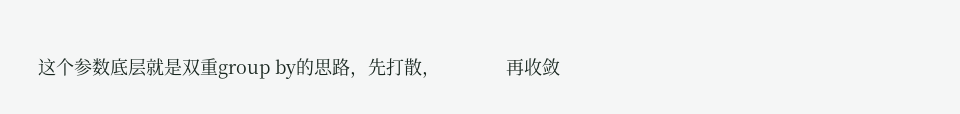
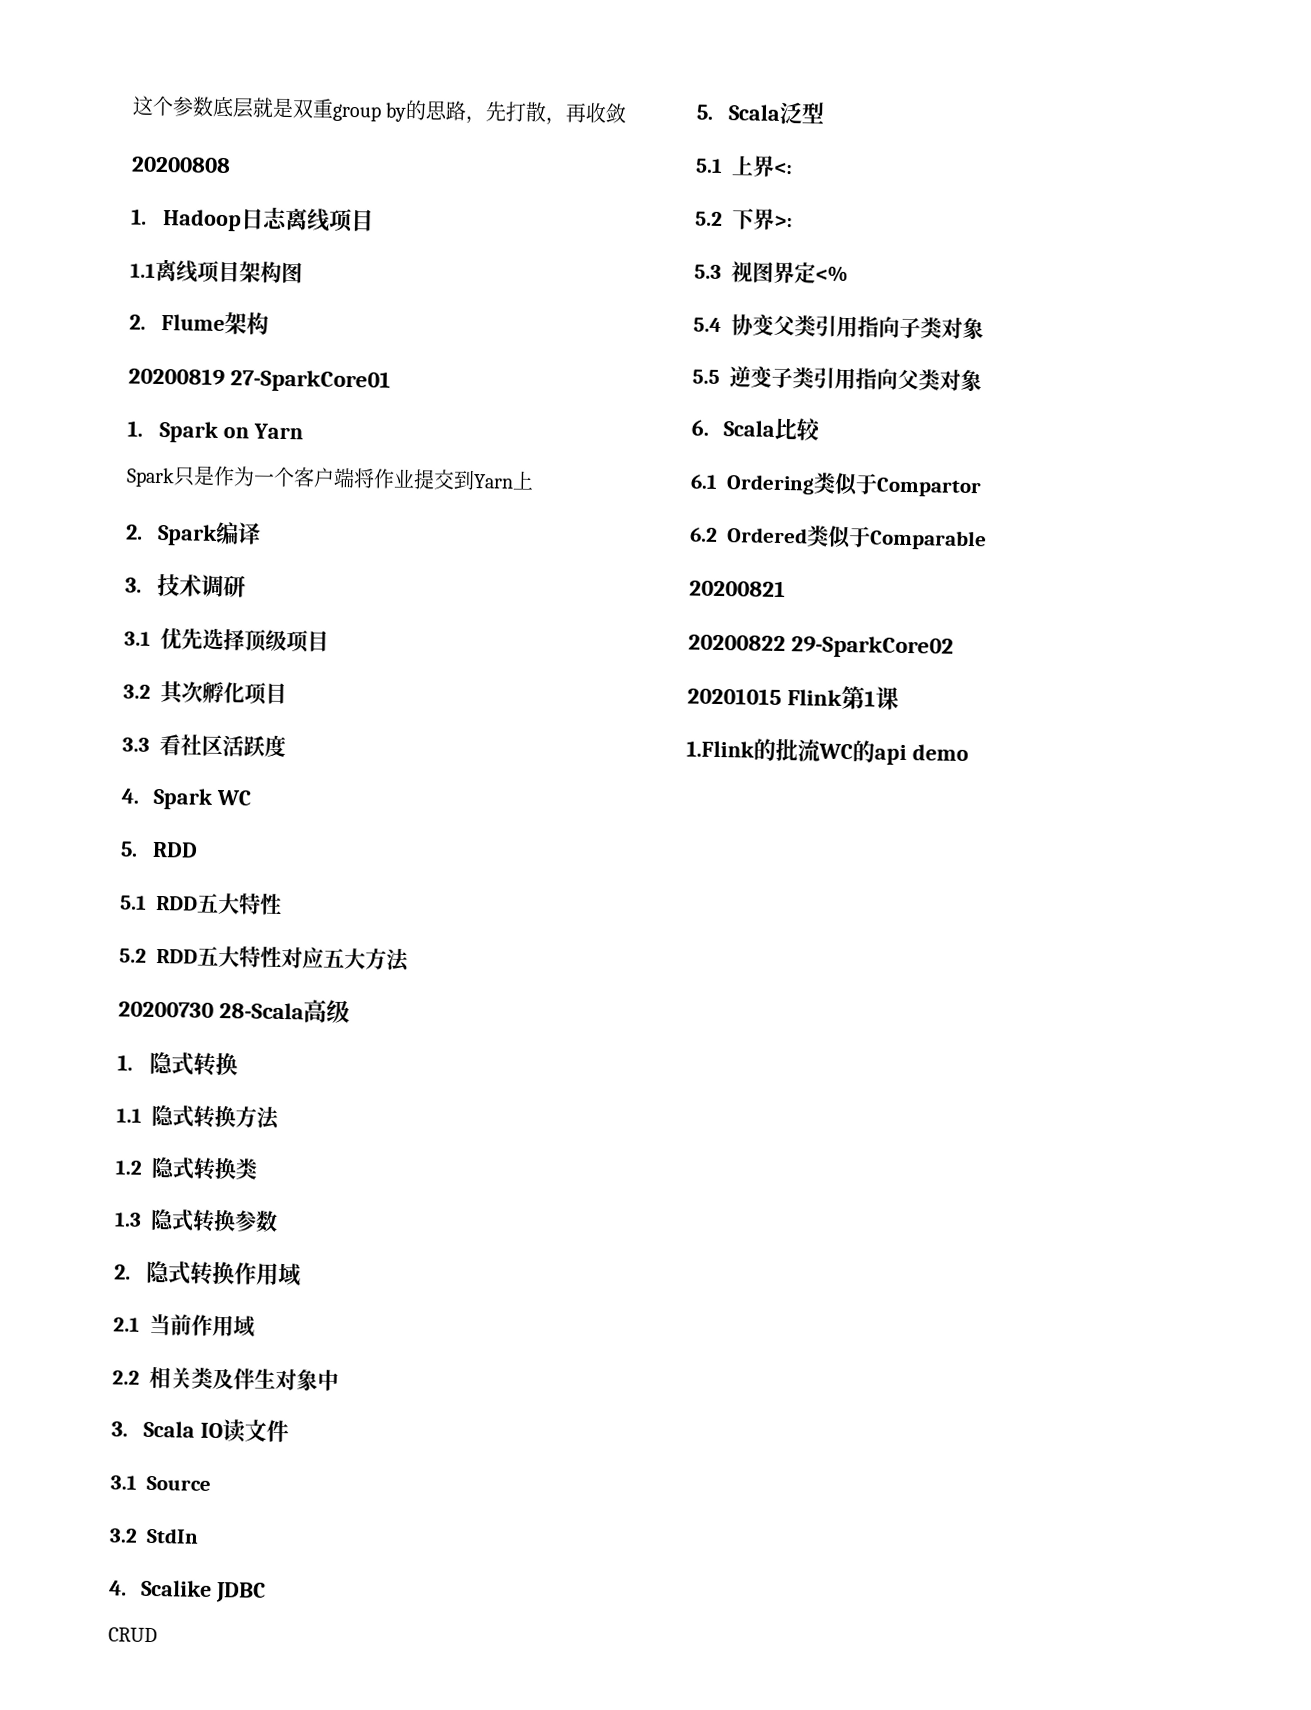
+ 20200808
+ 1. Hadoop日志离线项目
+ 1.1离线项目架构图
+ 2. Flume架构
+ 20200819 27-SparkCore01
+ 1. Spark on Yarn
+ Spark只是作为一个客户端将作业提交到Yarn上
+ 2. Spark编译
+ 3.技术调研
+ 3.1优先选择顶级项目
+ 3.2其次孵化项目
+ 3.3看社区活跃度
+ 4. Spark WC
+ 5. RDD
+ 5.1 RDD五大特性
+ 5.2 RDD五大特性对应五大方法
+ 20200730 28-Scala高级
+ 1.隐式转换
+ 1.1隐式转换方法
+ 1.2隐式转换类
+ 1.3隐式转换参数
+ 2.隐式转换作用域
+ 2.1当前作用域
+ 2.2相关类及伴生对象中
+ 3. Scala IO读文件
+ 3.1 Source
+ 3.2 StdIn
+ 4. Scalike JDBC
+ CRUD
+ 5. Scala泛型
+ 5.1上界<:
+ 5.2下界>:
+ 5.3视图界定<%
+ 5.4协变父类引用指向子类对象
+ 5.5逆变子类引用指向父类对象
+ 6. Scala比较
+ 6.1 Ordering类似于Compartor
+ 6.2 Ordered类似于Comparable
+ 20200821
+ 20200822 29-SparkCore02
+ 20201015 Flink第1课
+ 1.Flink的批流WC的api demo

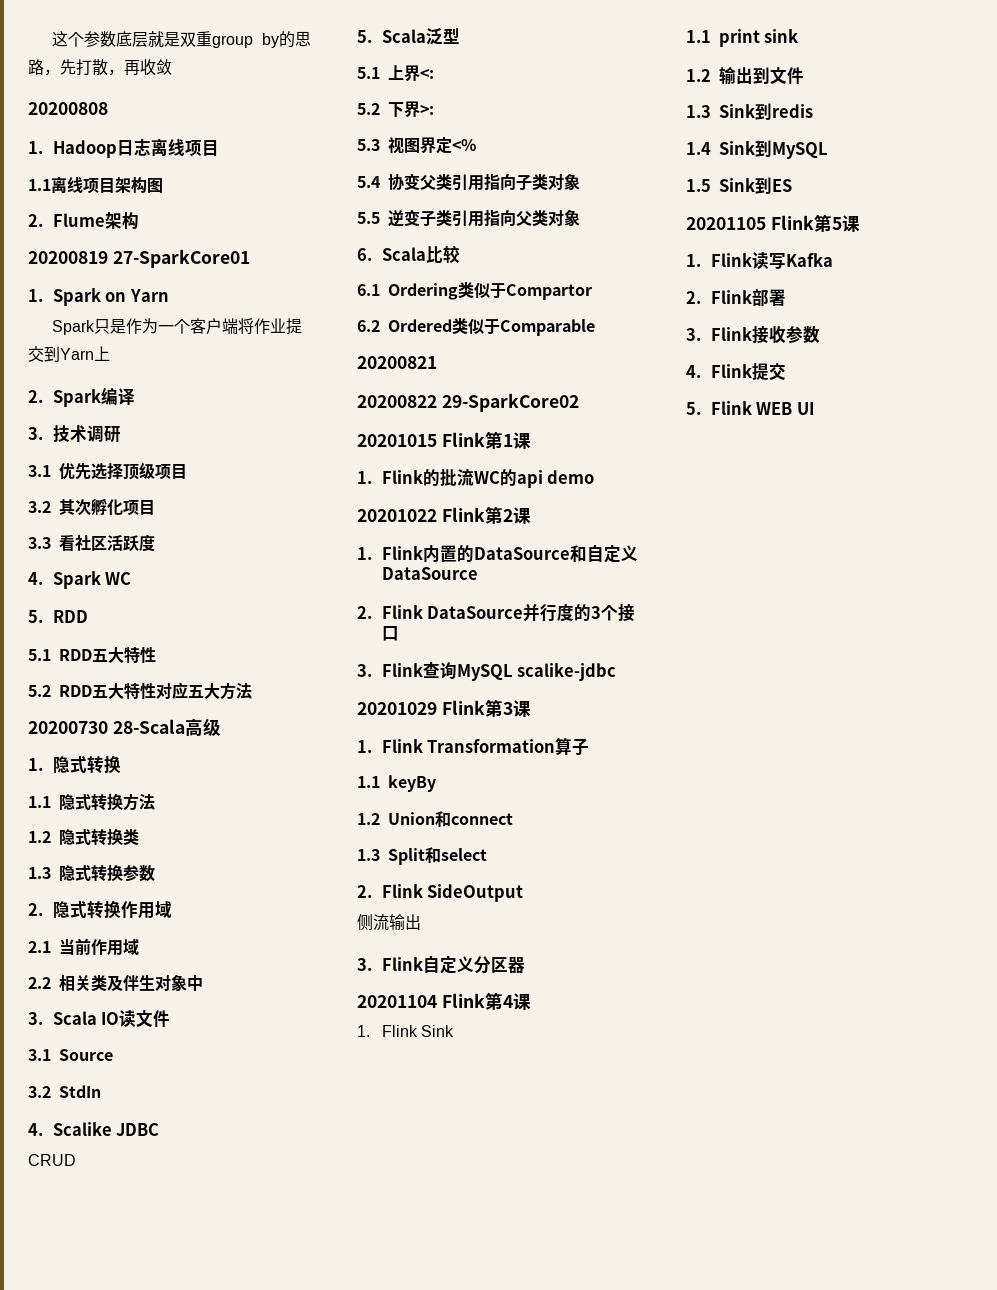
- 1.Flink的批流WC的api demo
+ 1. Flink的批流WC的api demo
+ 20201022 Flink第2课
+ 1. Flink内置的DataSource和自定义DataSource
+ 2. Flink DataSource并行度的3个接口
+ 3. Flink查询MySQL scalike-jdbc
+ 20201029 Flink第3课
+ 1. Flink Transformation算子
+ 1.1 keyBy
+ 1.2 Union和connect
+ 1.3 Split和select
+ 2. Flink SideOutput
+ 侧流输出
+ 3. Flink自定义分区器
+ 20201104 Flink第4课
+ 1. Flink Sink
+ 1.1 print sink
+ 1.2输出到文件
+ 1.3 Sink到redis
+ 1.4 Sink到MySQL
+ 1.5 Sink到ES
+ 20201105 Flink第5课
+ 1. Flink读写Kafka
+ 2. Flink部署
+ 3. Flink接收参数
+ 4. Flink提交
+ 5. Flink WEB UI

